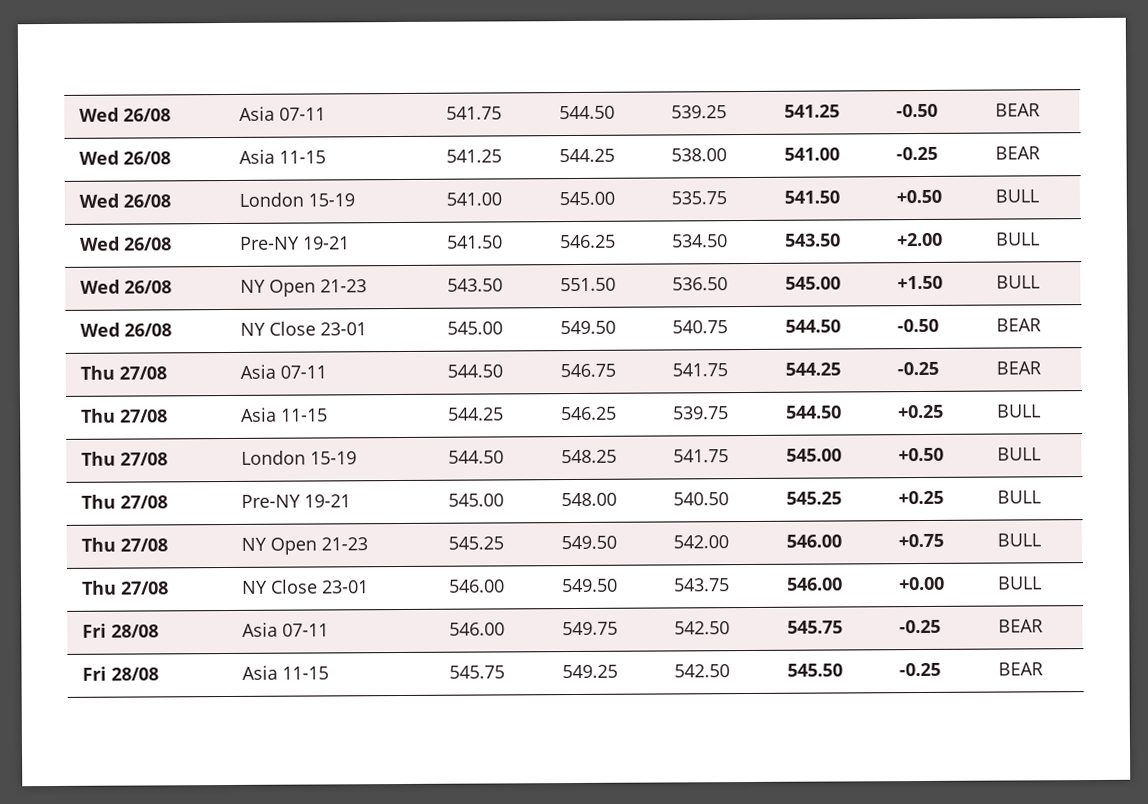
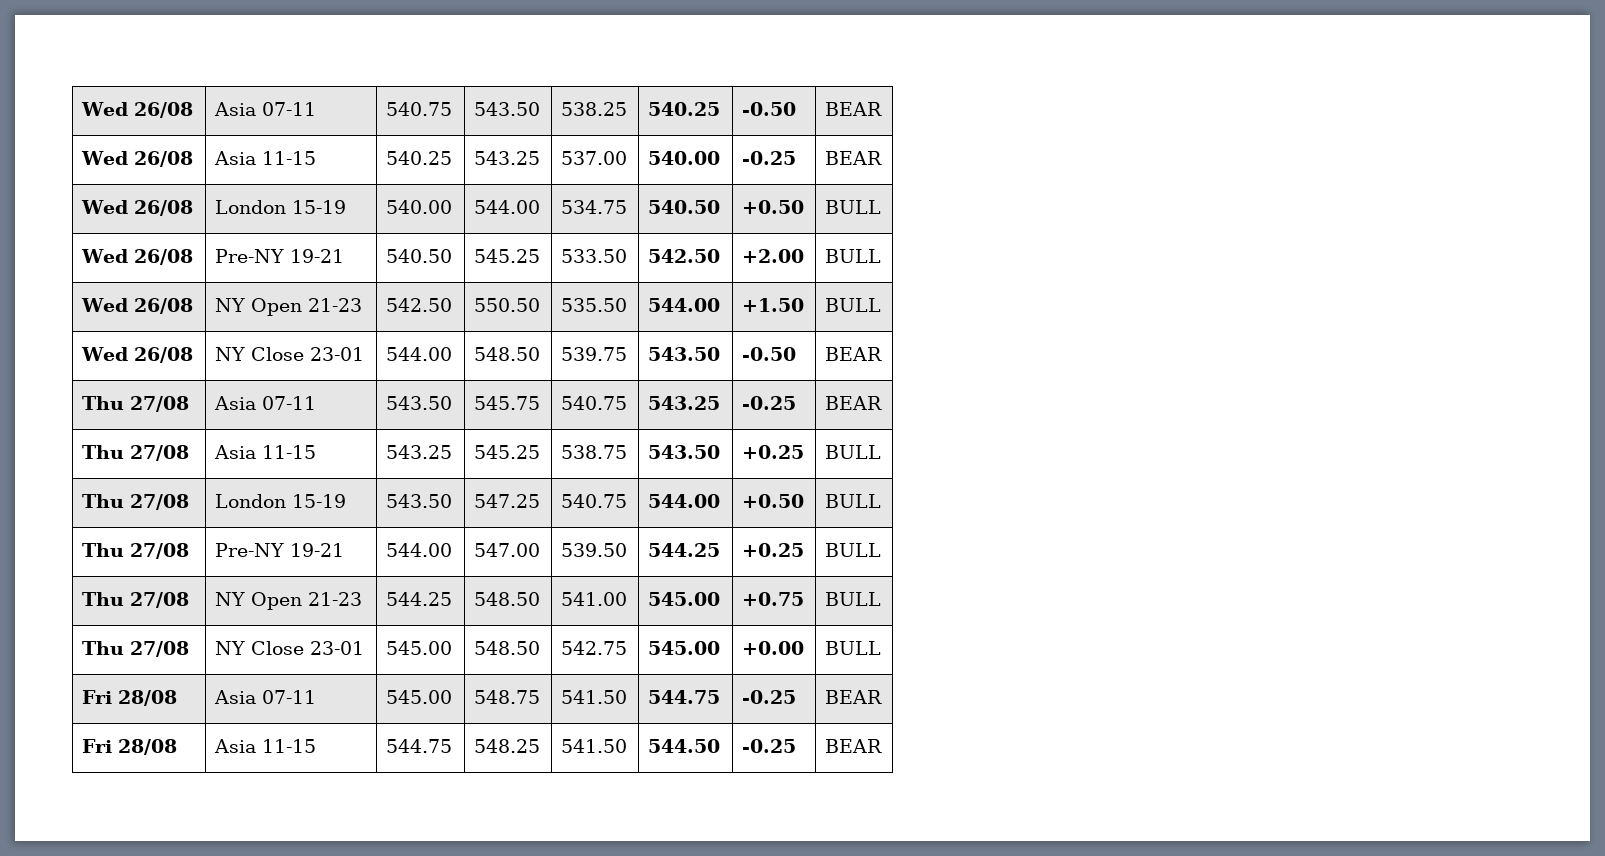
- Wed 26/08 | Asia 07-11 | 541.75 | 544.50 | 539.25 | 541.25 | -0.50 | BEAR
+ Wed 26/08 | Asia 07-11 | 540.75 | 543.50 | 538.25 | 540.25 | -0.50 | BEAR
- Wed 26/08 | Asia 11-15 | 541.25 | 544.25 | 538.00 | 541.00 | -0.25 | BEAR
+ Wed 26/08 | Asia 11-15 | 540.25 | 543.25 | 537.00 | 540.00 | -0.25 | BEAR
- Wed 26/08 | London 15-19 | 541.00 | 545.00 | 535.75 | 541.50 | +0.50 | BULL
+ Wed 26/08 | London 15-19 | 540.00 | 544.00 | 534.75 | 540.50 | +0.50 | BULL
- Wed 26/08 | Pre-NY 19-21 | 541.50 | 546.25 | 534.50 | 543.50 | +2.00 | BULL
+ Wed 26/08 | Pre-NY 19-21 | 540.50 | 545.25 | 533.50 | 542.50 | +2.00 | BULL
- Wed 26/08 | NY Open 21-23 | 543.50 | 551.50 | 536.50 | 545.00 | +1.50 | BULL
+ Wed 26/08 | NY Open 21-23 | 542.50 | 550.50 | 535.50 | 544.00 | +1.50 | BULL
- Wed 26/08 | NY Close 23-01 | 545.00 | 549.50 | 540.75 | 544.50 | -0.50 | BEAR
+ Wed 26/08 | NY Close 23-01 | 544.00 | 548.50 | 539.75 | 543.50 | -0.50 | BEAR
- Thu 27/08 | Asia 07-11 | 544.50 | 546.75 | 541.75 | 544.25 | -0.25 | BEAR
+ Thu 27/08 | Asia 07-11 | 543.50 | 545.75 | 540.75 | 543.25 | -0.25 | BEAR
- Thu 27/08 | Asia 11-15 | 544.25 | 546.25 | 539.75 | 544.50 | +0.25 | BULL
+ Thu 27/08 | Asia 11-15 | 543.25 | 545.25 | 538.75 | 543.50 | +0.25 | BULL
- Thu 27/08 | London 15-19 | 544.50 | 548.25 | 541.75 | 545.00 | +0.50 | BULL
+ Thu 27/08 | London 15-19 | 543.50 | 547.25 | 540.75 | 544.00 | +0.50 | BULL
- Thu 27/08 | Pre-NY 19-21 | 545.00 | 548.00 | 540.50 | 545.25 | +0.25 | BULL
+ Thu 27/08 | Pre-NY 19-21 | 544.00 | 547.00 | 539.50 | 544.25 | +0.25 | BULL
- Thu 27/08 | NY Open 21-23 | 545.25 | 549.50 | 542.00 | 546.00 | +0.75 | BULL
+ Thu 27/08 | NY Open 21-23 | 544.25 | 548.50 | 541.00 | 545.00 | +0.75 | BULL
- Thu 27/08 | NY Close 23-01 | 546.00 | 549.50 | 543.75 | 546.00 | +0.00 | BULL
+ Thu 27/08 | NY Close 23-01 | 545.00 | 548.50 | 542.75 | 545.00 | +0.00 | BULL
- Fri 28/08 | Asia 07-11 | 546.00 | 549.75 | 542.50 | 545.75 | -0.25 | BEAR
+ Fri 28/08 | Asia 07-11 | 545.00 | 548.75 | 541.50 | 544.75 | -0.25 | BEAR
- Fri 28/08 | Asia 11-15 | 545.75 | 549.25 | 542.50 | 545.50 | -0.25 | BEAR
+ Fri 28/08 | Asia 11-15 | 544.75 | 548.25 | 541.50 | 544.50 | -0.25 | BEAR

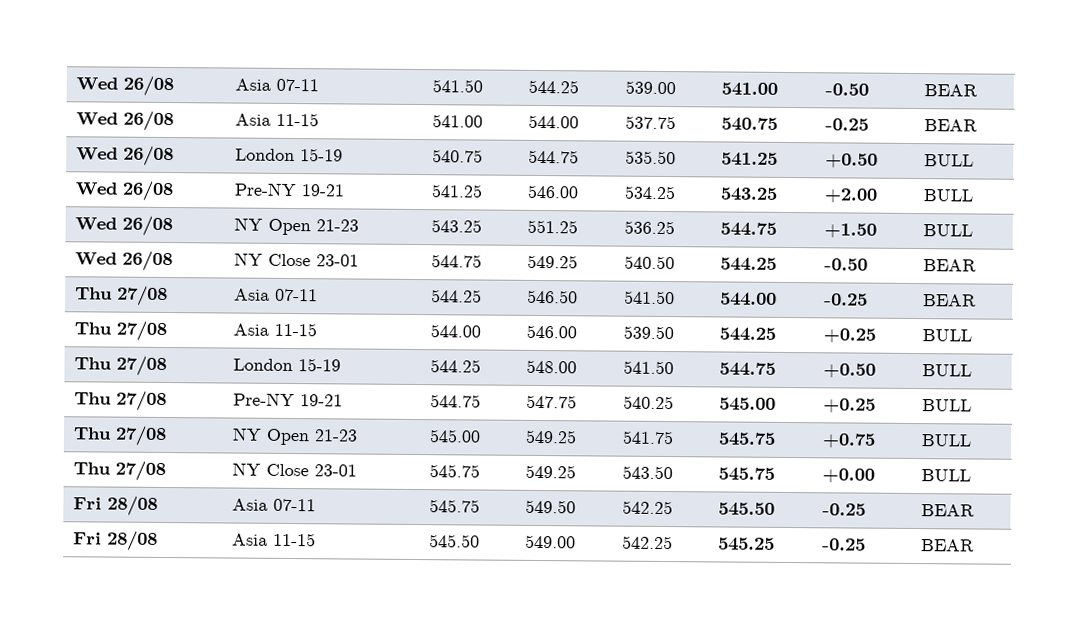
- Wed 26/08 | Asia 07-11 | 540.75 | 543.50 | 538.25 | 540.25 | -0.50 | BEAR
+ Wed 26/08 | Asia 07-11 | 541.50 | 544.25 | 539.00 | 541.00 | -0.50 | BEAR
- Wed 26/08 | Asia 11-15 | 540.25 | 543.25 | 537.00 | 540.00 | -0.25 | BEAR
+ Wed 26/08 | Asia 11-15 | 541.00 | 544.00 | 537.75 | 540.75 | -0.25 | BEAR
- Wed 26/08 | London 15-19 | 540.00 | 544.00 | 534.75 | 540.50 | +0.50 | BULL
+ Wed 26/08 | London 15-19 | 540.75 | 544.75 | 535.50 | 541.25 | +0.50 | BULL
- Wed 26/08 | Pre-NY 19-21 | 540.50 | 545.25 | 533.50 | 542.50 | +2.00 | BULL
+ Wed 26/08 | Pre-NY 19-21 | 541.25 | 546.00 | 534.25 | 543.25 | +2.00 | BULL
- Wed 26/08 | NY Open 21-23 | 542.50 | 550.50 | 535.50 | 544.00 | +1.50 | BULL
+ Wed 26/08 | NY Open 21-23 | 543.25 | 551.25 | 536.25 | 544.75 | +1.50 | BULL
- Wed 26/08 | NY Close 23-01 | 544.00 | 548.50 | 539.75 | 543.50 | -0.50 | BEAR
+ Wed 26/08 | NY Close 23-01 | 544.75 | 549.25 | 540.50 | 544.25 | -0.50 | BEAR
- Thu 27/08 | Asia 07-11 | 543.50 | 545.75 | 540.75 | 543.25 | -0.25 | BEAR
+ Thu 27/08 | Asia 07-11 | 544.25 | 546.50 | 541.50 | 544.00 | -0.25 | BEAR
- Thu 27/08 | Asia 11-15 | 543.25 | 545.25 | 538.75 | 543.50 | +0.25 | BULL
- Thu 27/08 | London 15-19 | 543.50 | 547.25 | 540.75 | 544.00 | +0.50 | BULL
- Thu 27/08 | Pre-NY 19-21 | 544.00 | 547.00 | 539.50 | 544.25 | +0.25 | BULL
+ Thu 27/08 | Asia 11-15 | 544.00 | 546.00 | 539.50 | 544.25 | +0.25 | BULL
+ Thu 27/08 | London 15-19 | 544.25 | 548.00 | 541.50 | 544.75 | +0.50 | BULL
+ Thu 27/08 | Pre-NY 19-21 | 544.75 | 547.75 | 540.25 | 545.00 | +0.25 | BULL
- Thu 27/08 | NY Open 21-23 | 544.25 | 548.50 | 541.00 | 545.00 | +0.75 | BULL
+ Thu 27/08 | NY Open 21-23 | 545.00 | 549.25 | 541.75 | 545.75 | +0.75 | BULL
- Thu 27/08 | NY Close 23-01 | 545.00 | 548.50 | 542.75 | 545.00 | +0.00 | BULL
+ Thu 27/08 | NY Close 23-01 | 545.75 | 549.25 | 543.50 | 545.75 | +0.00 | BULL
- Fri 28/08 | Asia 07-11 | 545.00 | 548.75 | 541.50 | 544.75 | -0.25 | BEAR
+ Fri 28/08 | Asia 07-11 | 545.75 | 549.50 | 542.25 | 545.50 | -0.25 | BEAR
- Fri 28/08 | Asia 11-15 | 544.75 | 548.25 | 541.50 | 544.50 | -0.25 | BEAR
+ Fri 28/08 | Asia 11-15 | 545.50 | 549.00 | 542.25 | 545.25 | -0.25 | BEAR

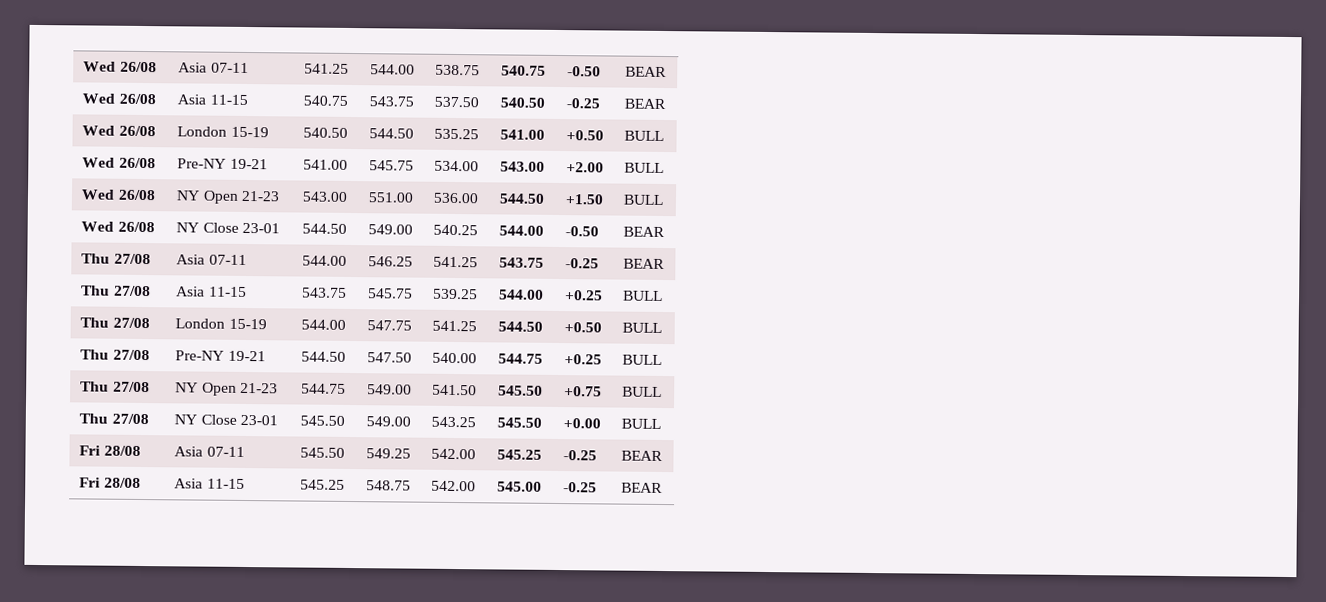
- Wed 26/08 | Asia 07-11 | 541.50 | 544.25 | 539.00 | 541.00 | -0.50 | BEAR
+ Wed 26/08 | Asia 07-11 | 541.25 | 544.00 | 538.75 | 540.75 | -0.50 | BEAR
- Wed 26/08 | Asia 11-15 | 541.00 | 544.00 | 537.75 | 540.75 | -0.25 | BEAR
+ Wed 26/08 | Asia 11-15 | 540.75 | 543.75 | 537.50 | 540.50 | -0.25 | BEAR
- Wed 26/08 | London 15-19 | 540.75 | 544.75 | 535.50 | 541.25 | +0.50 | BULL
+ Wed 26/08 | London 15-19 | 540.50 | 544.50 | 535.25 | 541.00 | +0.50 | BULL
- Wed 26/08 | Pre-NY 19-21 | 541.25 | 546.00 | 534.25 | 543.25 | +2.00 | BULL
+ Wed 26/08 | Pre-NY 19-21 | 541.00 | 545.75 | 534.00 | 543.00 | +2.00 | BULL
- Wed 26/08 | NY Open 21-23 | 543.25 | 551.25 | 536.25 | 544.75 | +1.50 | BULL
+ Wed 26/08 | NY Open 21-23 | 543.00 | 551.00 | 536.00 | 544.50 | +1.50 | BULL
- Wed 26/08 | NY Close 23-01 | 544.75 | 549.25 | 540.50 | 544.25 | -0.50 | BEAR
+ Wed 26/08 | NY Close 23-01 | 544.50 | 549.00 | 540.25 | 544.00 | -0.50 | BEAR
- Thu 27/08 | Asia 07-11 | 544.25 | 546.50 | 541.50 | 544.00 | -0.25 | BEAR
+ Thu 27/08 | Asia 07-11 | 544.00 | 546.25 | 541.25 | 543.75 | -0.25 | BEAR
- Thu 27/08 | Asia 11-15 | 544.00 | 546.00 | 539.50 | 544.25 | +0.25 | BULL
+ Thu 27/08 | Asia 11-15 | 543.75 | 545.75 | 539.25 | 544.00 | +0.25 | BULL
- Thu 27/08 | London 15-19 | 544.25 | 548.00 | 541.50 | 544.75 | +0.50 | BULL
+ Thu 27/08 | London 15-19 | 544.00 | 547.75 | 541.25 | 544.50 | +0.50 | BULL
- Thu 27/08 | Pre-NY 19-21 | 544.75 | 547.75 | 540.25 | 545.00 | +0.25 | BULL
+ Thu 27/08 | Pre-NY 19-21 | 544.50 | 547.50 | 540.00 | 544.75 | +0.25 | BULL
- Thu 27/08 | NY Open 21-23 | 545.00 | 549.25 | 541.75 | 545.75 | +0.75 | BULL
+ Thu 27/08 | NY Open 21-23 | 544.75 | 549.00 | 541.50 | 545.50 | +0.75 | BULL
- Thu 27/08 | NY Close 23-01 | 545.75 | 549.25 | 543.50 | 545.75 | +0.00 | BULL
+ Thu 27/08 | NY Close 23-01 | 545.50 | 549.00 | 543.25 | 545.50 | +0.00 | BULL
- Fri 28/08 | Asia 07-11 | 545.75 | 549.50 | 542.25 | 545.50 | -0.25 | BEAR
+ Fri 28/08 | Asia 07-11 | 545.50 | 549.25 | 542.00 | 545.25 | -0.25 | BEAR
- Fri 28/08 | Asia 11-15 | 545.50 | 549.00 | 542.25 | 545.25 | -0.25 | BEAR
+ Fri 28/08 | Asia 11-15 | 545.25 | 548.75 | 542.00 | 545.00 | -0.25 | BEAR

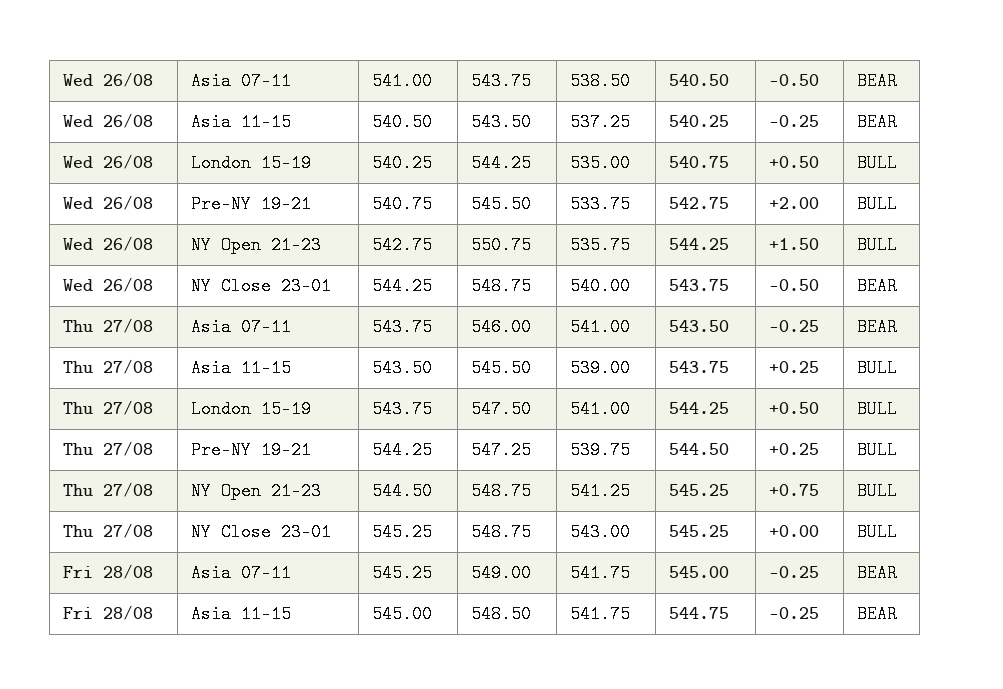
- Wed 26/08 | Asia 07-11 | 541.25 | 544.00 | 538.75 | 540.75 | -0.50 | BEAR
+ Wed 26/08 | Asia 07-11 | 541.00 | 543.75 | 538.50 | 540.50 | -0.50 | BEAR
- Wed 26/08 | Asia 11-15 | 540.75 | 543.75 | 537.50 | 540.50 | -0.25 | BEAR
+ Wed 26/08 | Asia 11-15 | 540.50 | 543.50 | 537.25 | 540.25 | -0.25 | BEAR
- Wed 26/08 | London 15-19 | 540.50 | 544.50 | 535.25 | 541.00 | +0.50 | BULL
+ Wed 26/08 | London 15-19 | 540.25 | 544.25 | 535.00 | 540.75 | +0.50 | BULL
- Wed 26/08 | Pre-NY 19-21 | 541.00 | 545.75 | 534.00 | 543.00 | +2.00 | BULL
+ Wed 26/08 | Pre-NY 19-21 | 540.75 | 545.50 | 533.75 | 542.75 | +2.00 | BULL
- Wed 26/08 | NY Open 21-23 | 543.00 | 551.00 | 536.00 | 544.50 | +1.50 | BULL
+ Wed 26/08 | NY Open 21-23 | 542.75 | 550.75 | 535.75 | 544.25 | +1.50 | BULL
- Wed 26/08 | NY Close 23-01 | 544.50 | 549.00 | 540.25 | 544.00 | -0.50 | BEAR
+ Wed 26/08 | NY Close 23-01 | 544.25 | 548.75 | 540.00 | 543.75 | -0.50 | BEAR
- Thu 27/08 | Asia 07-11 | 544.00 | 546.25 | 541.25 | 543.75 | -0.25 | BEAR
+ Thu 27/08 | Asia 07-11 | 543.75 | 546.00 | 541.00 | 543.50 | -0.25 | BEAR
- Thu 27/08 | Asia 11-15 | 543.75 | 545.75 | 539.25 | 544.00 | +0.25 | BULL
+ Thu 27/08 | Asia 11-15 | 543.50 | 545.50 | 539.00 | 543.75 | +0.25 | BULL
- Thu 27/08 | London 15-19 | 544.00 | 547.75 | 541.25 | 544.50 | +0.50 | BULL
+ Thu 27/08 | London 15-19 | 543.75 | 547.50 | 541.00 | 544.25 | +0.50 | BULL
- Thu 27/08 | Pre-NY 19-21 | 544.50 | 547.50 | 540.00 | 544.75 | +0.25 | BULL
+ Thu 27/08 | Pre-NY 19-21 | 544.25 | 547.25 | 539.75 | 544.50 | +0.25 | BULL
- Thu 27/08 | NY Open 21-23 | 544.75 | 549.00 | 541.50 | 545.50 | +0.75 | BULL
+ Thu 27/08 | NY Open 21-23 | 544.50 | 548.75 | 541.25 | 545.25 | +0.75 | BULL
- Thu 27/08 | NY Close 23-01 | 545.50 | 549.00 | 543.25 | 545.50 | +0.00 | BULL
+ Thu 27/08 | NY Close 23-01 | 545.25 | 548.75 | 543.00 | 545.25 | +0.00 | BULL
- Fri 28/08 | Asia 07-11 | 545.50 | 549.25 | 542.00 | 545.25 | -0.25 | BEAR
+ Fri 28/08 | Asia 07-11 | 545.25 | 549.00 | 541.75 | 545.00 | -0.25 | BEAR
- Fri 28/08 | Asia 11-15 | 545.25 | 548.75 | 542.00 | 545.00 | -0.25 | BEAR
+ Fri 28/08 | Asia 11-15 | 545.00 | 548.50 | 541.75 | 544.75 | -0.25 | BEAR

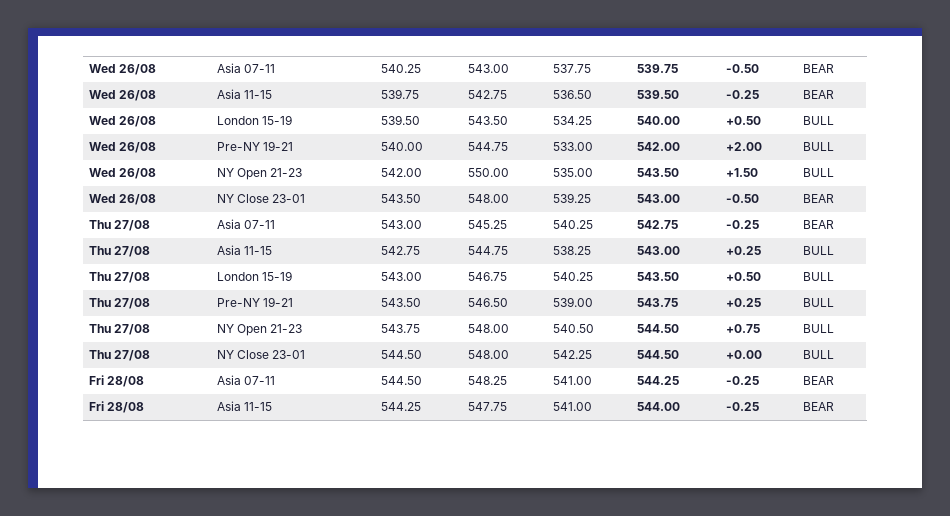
- Wed 26/08 | Asia 07-11 | 541.00 | 543.75 | 538.50 | 540.50 | -0.50 | BEAR
+ Wed 26/08 | Asia 07-11 | 540.25 | 543.00 | 537.75 | 539.75 | -0.50 | BEAR
- Wed 26/08 | Asia 11-15 | 540.50 | 543.50 | 537.25 | 540.25 | -0.25 | BEAR
+ Wed 26/08 | Asia 11-15 | 539.75 | 542.75 | 536.50 | 539.50 | -0.25 | BEAR
- Wed 26/08 | London 15-19 | 540.25 | 544.25 | 535.00 | 540.75 | +0.50 | BULL
+ Wed 26/08 | London 15-19 | 539.50 | 543.50 | 534.25 | 540.00 | +0.50 | BULL
- Wed 26/08 | Pre-NY 19-21 | 540.75 | 545.50 | 533.75 | 542.75 | +2.00 | BULL
+ Wed 26/08 | Pre-NY 19-21 | 540.00 | 544.75 | 533.00 | 542.00 | +2.00 | BULL
- Wed 26/08 | NY Open 21-23 | 542.75 | 550.75 | 535.75 | 544.25 | +1.50 | BULL
+ Wed 26/08 | NY Open 21-23 | 542.00 | 550.00 | 535.00 | 543.50 | +1.50 | BULL
- Wed 26/08 | NY Close 23-01 | 544.25 | 548.75 | 540.00 | 543.75 | -0.50 | BEAR
+ Wed 26/08 | NY Close 23-01 | 543.50 | 548.00 | 539.25 | 543.00 | -0.50 | BEAR
- Thu 27/08 | Asia 07-11 | 543.75 | 546.00 | 541.00 | 543.50 | -0.25 | BEAR
+ Thu 27/08 | Asia 07-11 | 543.00 | 545.25 | 540.25 | 542.75 | -0.25 | BEAR
- Thu 27/08 | Asia 11-15 | 543.50 | 545.50 | 539.00 | 543.75 | +0.25 | BULL
- Thu 27/08 | London 15-19 | 543.75 | 547.50 | 541.00 | 544.25 | +0.50 | BULL
- Thu 27/08 | Pre-NY 19-21 | 544.25 | 547.25 | 539.75 | 544.50 | +0.25 | BULL
+ Thu 27/08 | Asia 11-15 | 542.75 | 544.75 | 538.25 | 543.00 | +0.25 | BULL
+ Thu 27/08 | London 15-19 | 543.00 | 546.75 | 540.25 | 543.50 | +0.50 | BULL
+ Thu 27/08 | Pre-NY 19-21 | 543.50 | 546.50 | 539.00 | 543.75 | +0.25 | BULL
- Thu 27/08 | NY Open 21-23 | 544.50 | 548.75 | 541.25 | 545.25 | +0.75 | BULL
+ Thu 27/08 | NY Open 21-23 | 543.75 | 548.00 | 540.50 | 544.50 | +0.75 | BULL
- Thu 27/08 | NY Close 23-01 | 545.25 | 548.75 | 543.00 | 545.25 | +0.00 | BULL
+ Thu 27/08 | NY Close 23-01 | 544.50 | 548.00 | 542.25 | 544.50 | +0.00 | BULL
- Fri 28/08 | Asia 07-11 | 545.25 | 549.00 | 541.75 | 545.00 | -0.25 | BEAR
+ Fri 28/08 | Asia 07-11 | 544.50 | 548.25 | 541.00 | 544.25 | -0.25 | BEAR
- Fri 28/08 | Asia 11-15 | 545.00 | 548.50 | 541.75 | 544.75 | -0.25 | BEAR
+ Fri 28/08 | Asia 11-15 | 544.25 | 547.75 | 541.00 | 544.00 | -0.25 | BEAR

